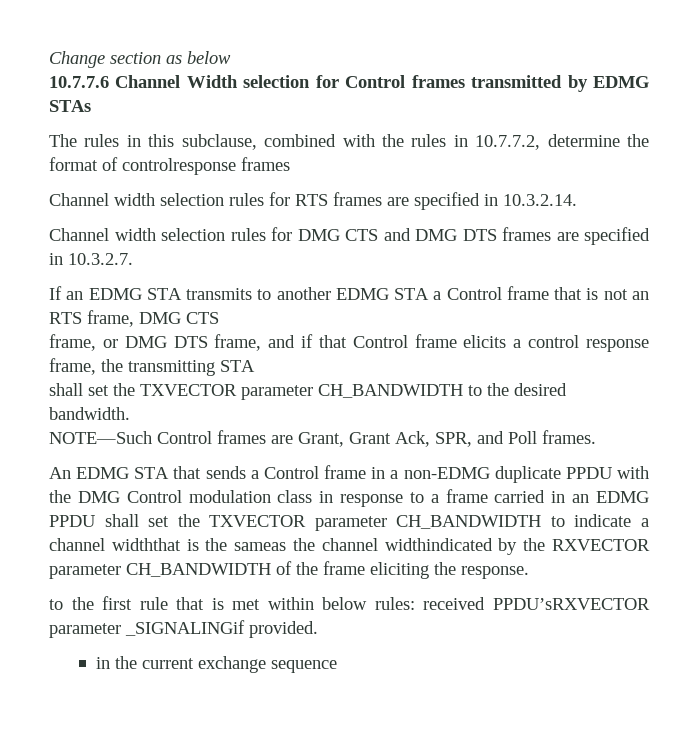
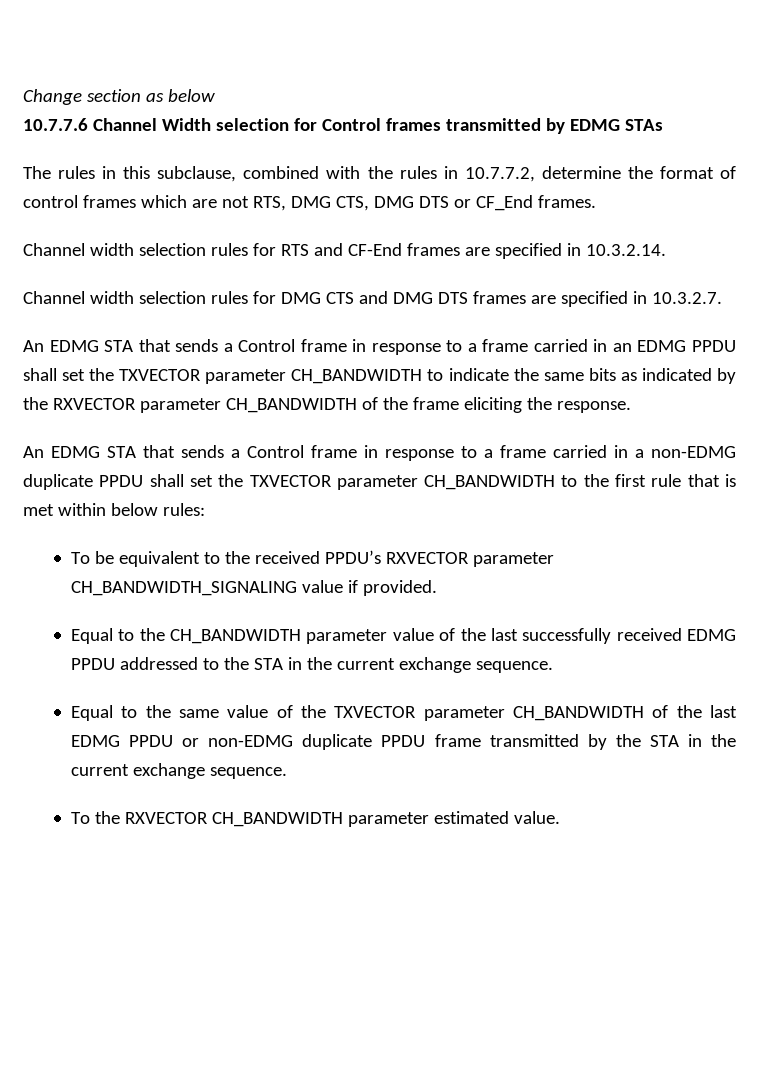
- The rules in this subclause, combined with the rules in 10.7.7.2, determine the format of controlresponse frames
+ The rules in this subclause, combined with the rules in 10.7.7.2, determine the format of control frames which are not RTS, DMG CTS, DMG DTS or CF_End frames.
- Channel width selection rules for RTS frames are specified in 10.3.2.14.
+ Channel width selection rules for RTS and CF-End frames are specified in 10.3.2.14.
- If an EDMG STA transmits to another EDMG STA a Control frame that is not an RTS frame, DMG CTS
- frame, or DMG DTS frame, and if that Control frame elicits a control response frame, the transmitting STA
- shall set the TXVECTOR parameter CH_BANDWIDTH to the desired bandwidth.
- NOTE—Such Control frames are Grant, Grant Ack, SPR, and Poll frames.
- An EDMG STA that sends a Control frame in a non-EDMG duplicate PPDU with the DMG Control modulation class in response to a frame carried in an EDMG PPDU shall set the TXVECTOR parameter CH_BANDWIDTH to indicate a channel widththat is the sameas the channel widthindicated by the RXVECTOR parameter CH_BANDWIDTH of the frame eliciting the response.
+ An EDMG STA that sends a Control frame in response to a frame carried in an EDMG PPDU shall set the TXVECTOR parameter CH_BANDWIDTH to indicate the same bits as indicated by the RXVECTOR parameter CH_BANDWIDTH of the frame eliciting the response.
- to the first rule that is met within below rules: received PPDU’sRXVECTOR parameter _SIGNALINGif provided.
- in the current exchange sequence
+ An EDMG STA that sends a Control frame in response to a frame carried in a non-EDMG duplicate PPDU shall set the TXVECTOR parameter CH_BANDWIDTH to the first rule that is met within below rules:
+ To be equivalent to the received PPDU’s RXVECTOR parameter CH_BANDWIDTH_SIGNALING value if provided.
+ Equal to the CH_BANDWIDTH parameter value of the last successfully received EDMG PPDU addressed to the STA in the current exchange sequence.
+ Equal to the same value of the TXVECTOR parameter CH_BANDWIDTH of the last EDMG PPDU or non-EDMG duplicate PPDU frame transmitted by the STA in the current exchange sequence.
+ To the RXVECTOR CH_BANDWIDTH parameter estimated value.

